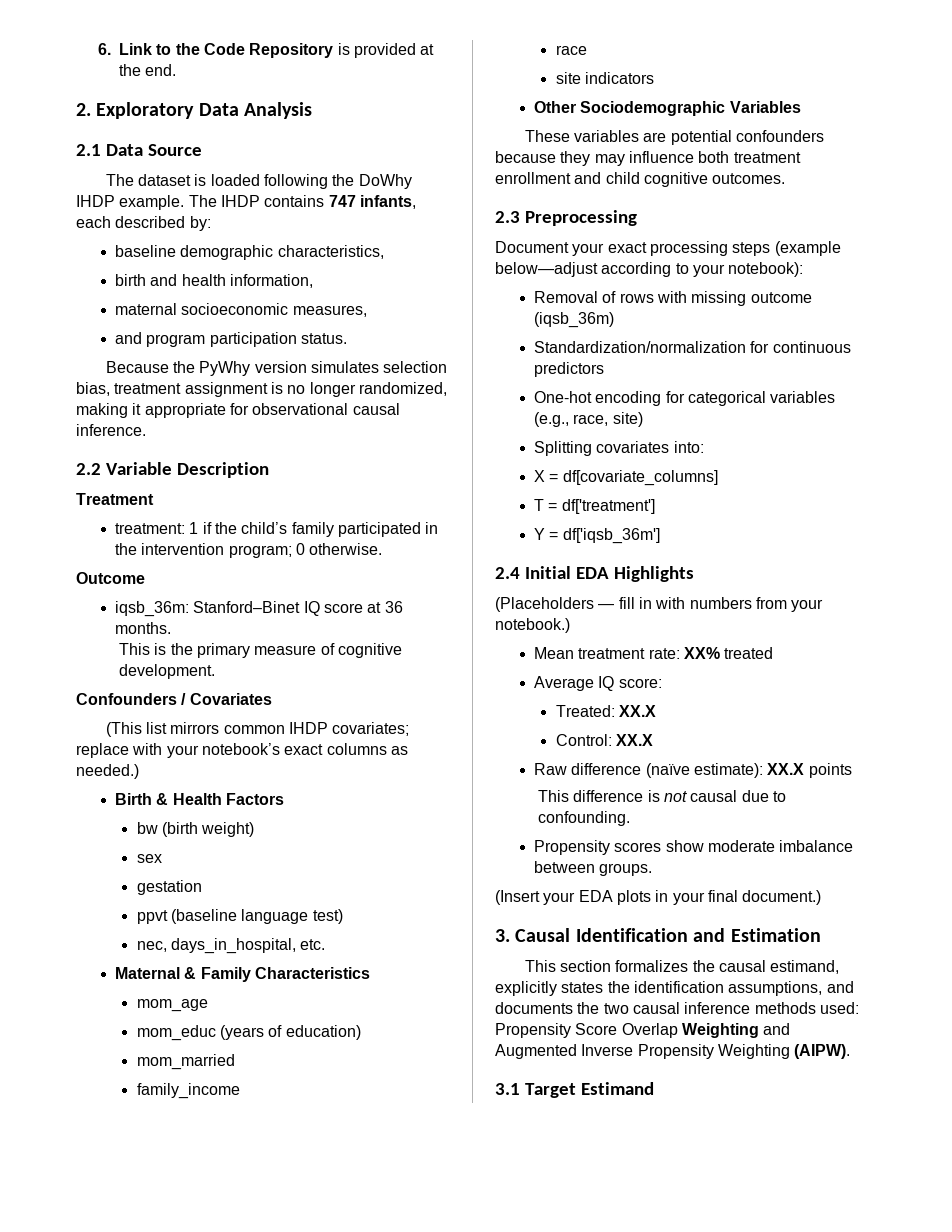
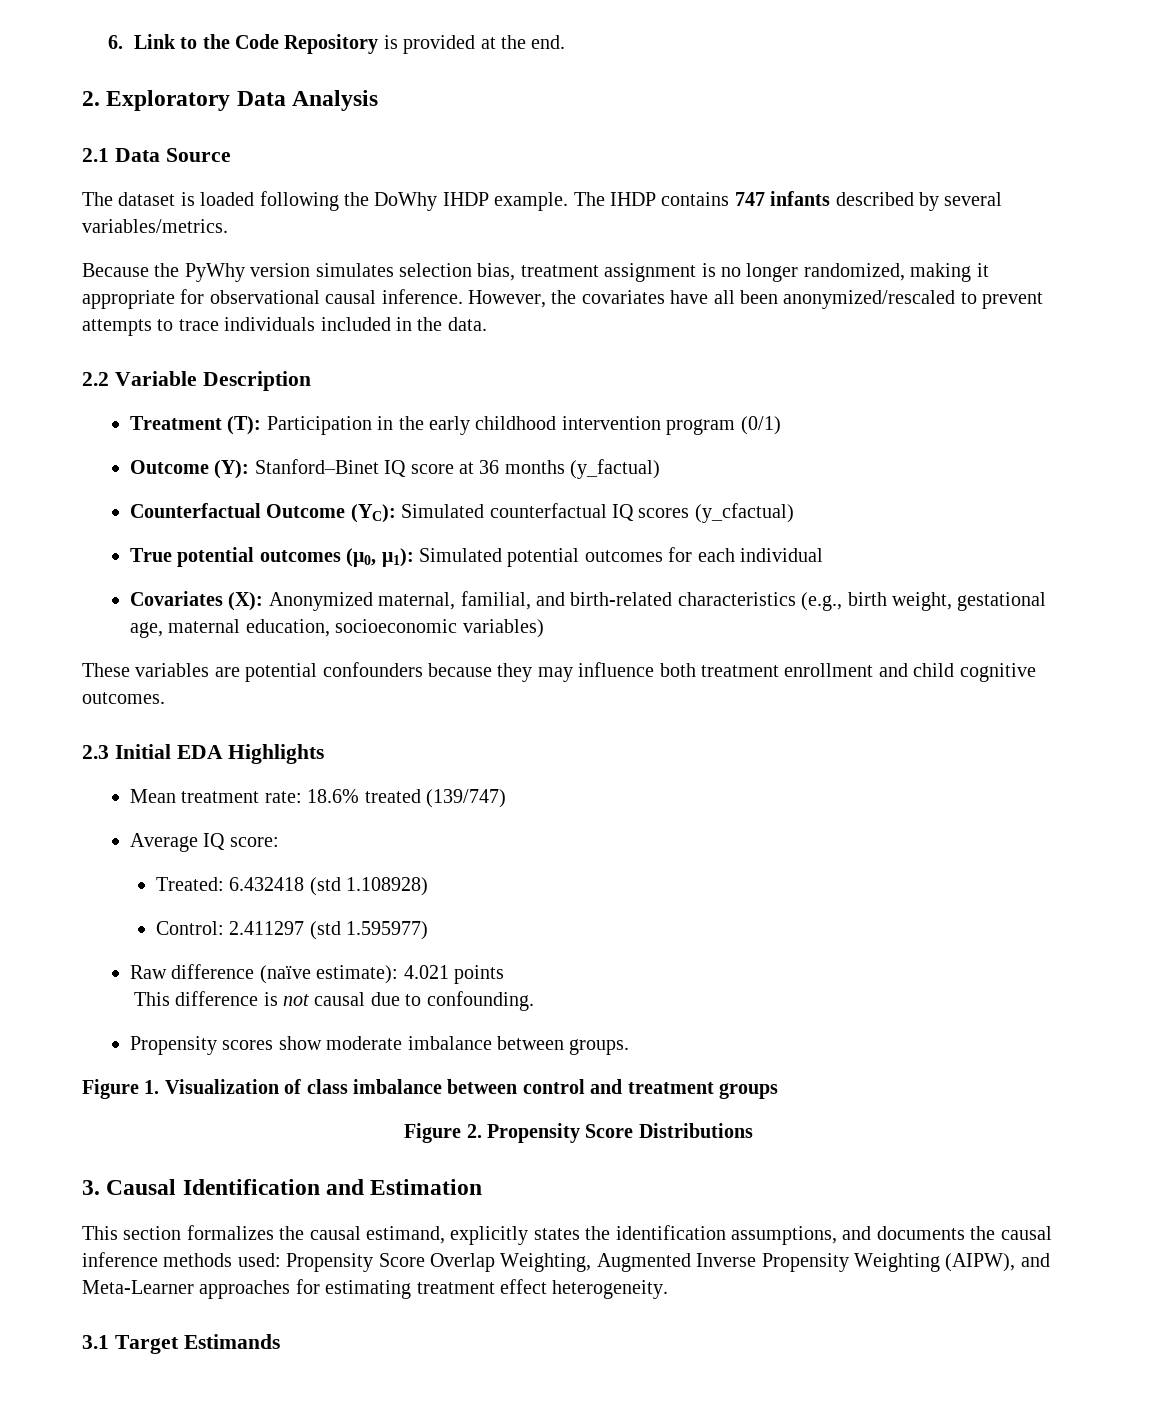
- The IHDP contains 747 infants, each described by:
- baseline demographic characteristics,
- birth and health information,
- maternal socioeconomic measures,
- and program participation status.
+ The IHDP contains 747 infants described by several variables/metrics.
- Because the PyWhy version simulates selection bias, treatment assignment is no longer randomized, making it appropriate for observational causal inference.
+ Because the PyWhy version simulates selection bias, treatment assignment is no longer randomized, making it appropriate for observational causal inference. However, the covariates have all been anonymized/rescaled to prevent attempts to trace individuals included in the data.
  2.2 Variable Description
- Treatment
- treatment: 1 if the child’s family participated in the intervention program; 0 otherwise.
- Outcome
- iqsb_36m: Stanford–Binet IQ score at 36 months.
- This is the primary measure of cognitive development.
- Confounders / Covariates
- (This list mirrors common IHDP covariates; replace with your notebook’s exact columns as needed.)
- Birth & Health Factors
- bw (birth weight)
- sex
- gestation
- ppvt (baseline language test)
- nec, days_in_hospital, etc.
- Maternal & Family Characteristics
- mom_age
- mom_educ (years of education)
- mom_married
- family_income
- race
- site indicators
- Other Sociodemographic Variables
+ Treatment (T): Participation in the early childhood intervention program (0/1)
+ Outcome (Y): Stanford–Binet IQ score at 36 months (y_factual)
+ Counterfactual Outcome (YC): Simulated counterfactual IQ scores (y_cfactual)
+ True potential outcomes (μ0, μ1): Simulated potential outcomes for each individual
+ Covariates (X): Anonymized maternal, familial, and birth-related characteristics (e.g., birth weight, gestational age, maternal education, socioeconomic variables)
- 2.3 Preprocessing
- Document your exact processing steps (example below—adjust according to your notebook):
- Removal of rows with missing outcome (iqsb_36m)
- Standardization/normalization for continuous predictors
- One-hot encoding for categorical variables (e.g., race, site)
- Splitting covariates into:
- X = df[covariate_columns]
- T = df['treatment']
- Y = df['iqsb_36m']
- 2.4 Initial EDA Highlights
- (Placeholders — fill in with numbers from your notebook.)
+ 2.3 Initial EDA Highlights
- Mean treatment rate: XX% treated
+ Mean treatment rate: 18.6% treated (139/747)
- Treated: XX.X
- Control: XX.X
+ Treated: 6.432418 (std 1.108928)
+ Control: 2.411297 (std 1.595977)
- Raw difference (naïve estimate): XX.X points
+ Raw difference (naïve estimate): 4.021 points
- (Insert your EDA plots in your final document.)
+ Figure 1. Visualization of class imbalance between control and treatment groups
+ Figure 2. Propensity Score Distributions
- This section formalizes the causal estimand, explicitly states the identification assumptions, and documents the two causal inference methods used: Propensity Score Overlap Weighting and Augmented Inverse Propensity Weighting (AIPW).
+ This section formalizes the causal estimand, explicitly states the identification assumptions, and documents the causal inference methods used: Propensity Score Overlap Weighting, Augmented Inverse Propensity Weighting (AIPW), and Meta-Learner approaches for estimating treatment effect heterogeneity.
- 3.1 Target Estimand
+ 3.1 Target Estimands

